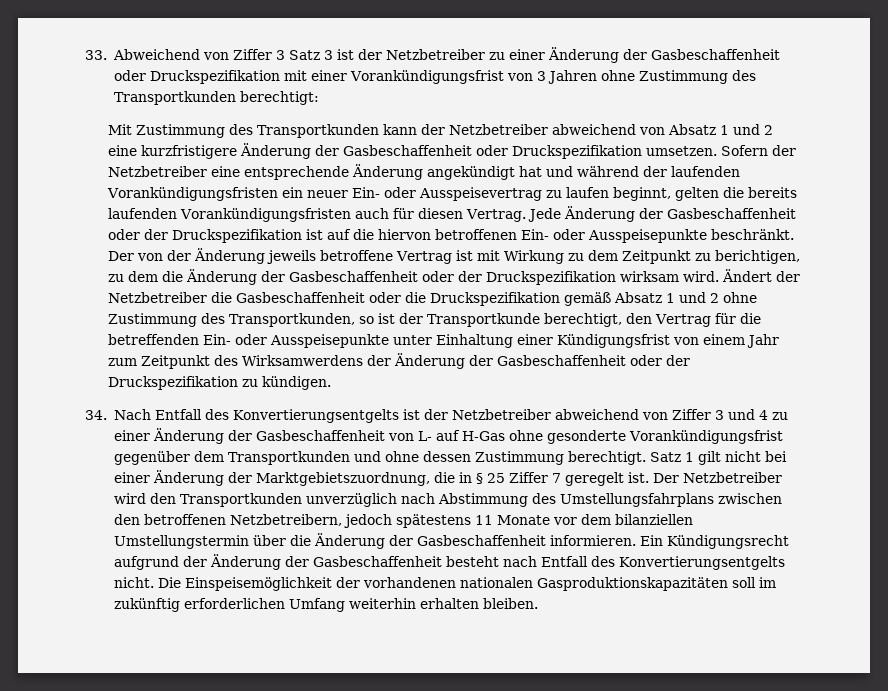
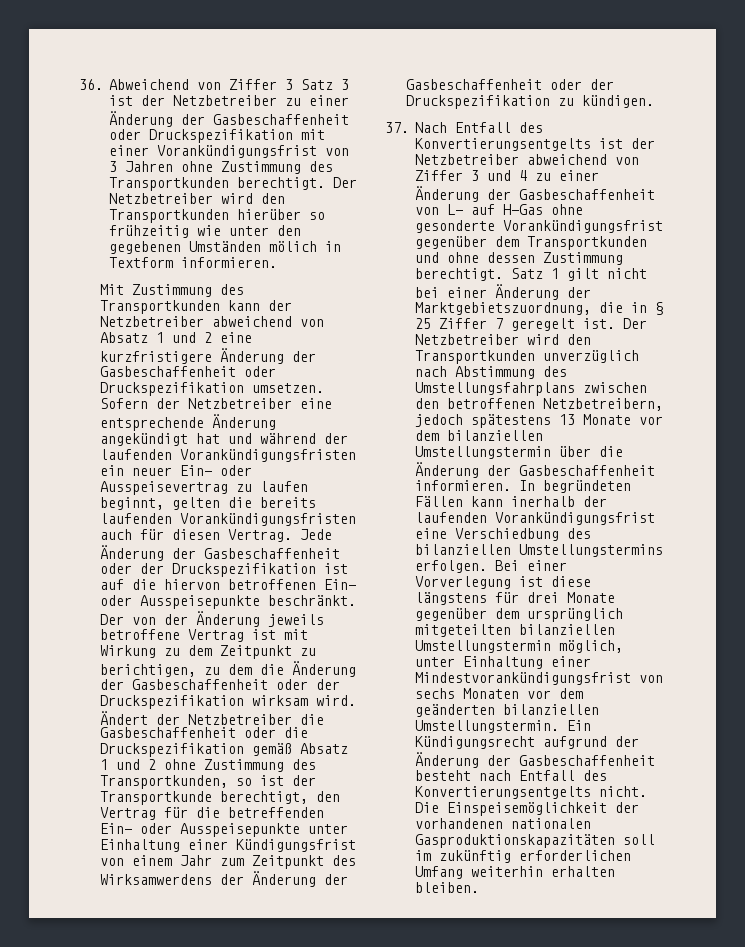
- 33. Abweichend von Ziffer 3 Satz 3 ist der Netzbetreiber zu einer Änderung der Gasbeschaffenheit oder Druckspezifikation mit einer Vorankündigungsfrist von 3 Jahren ohne Zustimmung des Transportkunden berechtigt:
+ 36. Abweichend von Ziffer 3 Satz 3 ist der Netzbetreiber zu einer Änderung der Gasbeschaffenheit oder Druckspezifikation mit einer Vorankündigungsfrist von 3 Jahren ohne Zustimmung des Transportkunden berechtigt. Der Netzbetreiber wird den Transportkunden hierüber so frühzeitig wie unter den gegebenen Umständen mölich in Textform informieren.
- 34. Nach Entfall des Konvertierungsentgelts ist der Netzbetreiber abweichend von Ziffer 3 und 4 zu einer Änderung der Gasbeschaffenheit von L- auf H-Gas ohne gesonderte Vorankündigungsfrist gegenüber dem Transportkunden und ohne dessen Zustimmung berechtigt.
+ 37. Nach Entfall des Konvertierungsentgelts ist der Netzbetreiber abweichend von Ziffer 3 und 4 zu einer Änderung der Gasbeschaffenheit von L- auf H-Gas ohne gesonderte Vorankündigungsfrist gegenüber dem Transportkunden und ohne dessen Zustimmung berechtigt.
- Der Netzbetreiber wird den Transportkunden unverzüglich nach Abstimmung des Umstellungsfahrplans zwischen den betroffenen Netzbetreibern, jedoch spätestens 11 Monate vor dem bilanziellen Umstellungstermin über die Änderung der Gasbeschaffenheit informieren.
+ Der Netzbetreiber wird den Transportkunden unverzüglich nach Abstimmung des Umstellungsfahrplans zwischen den betroffenen Netzbetreibern, jedoch spätestens 13 Monate vor dem bilanziellen Umstellungstermin über die Änderung der Gasbeschaffenheit informieren.
+ In begründeten Fällen kann inerhalb der laufenden Vorankündigungsfrist eine Verschiedbung des bilanziellen Umstellungstermins erfolgen. Bei einer Vorverlegung ist diese längstens für drei Monate gegenüber dem ursprünglich mitgeteilten bilanziellen Umstellungstermin möglich, unter Einhaltung einer Mindestvorankündigungsfrist von sechs Monaten vor dem geänderten bilanziellen Umstellungstermin.

